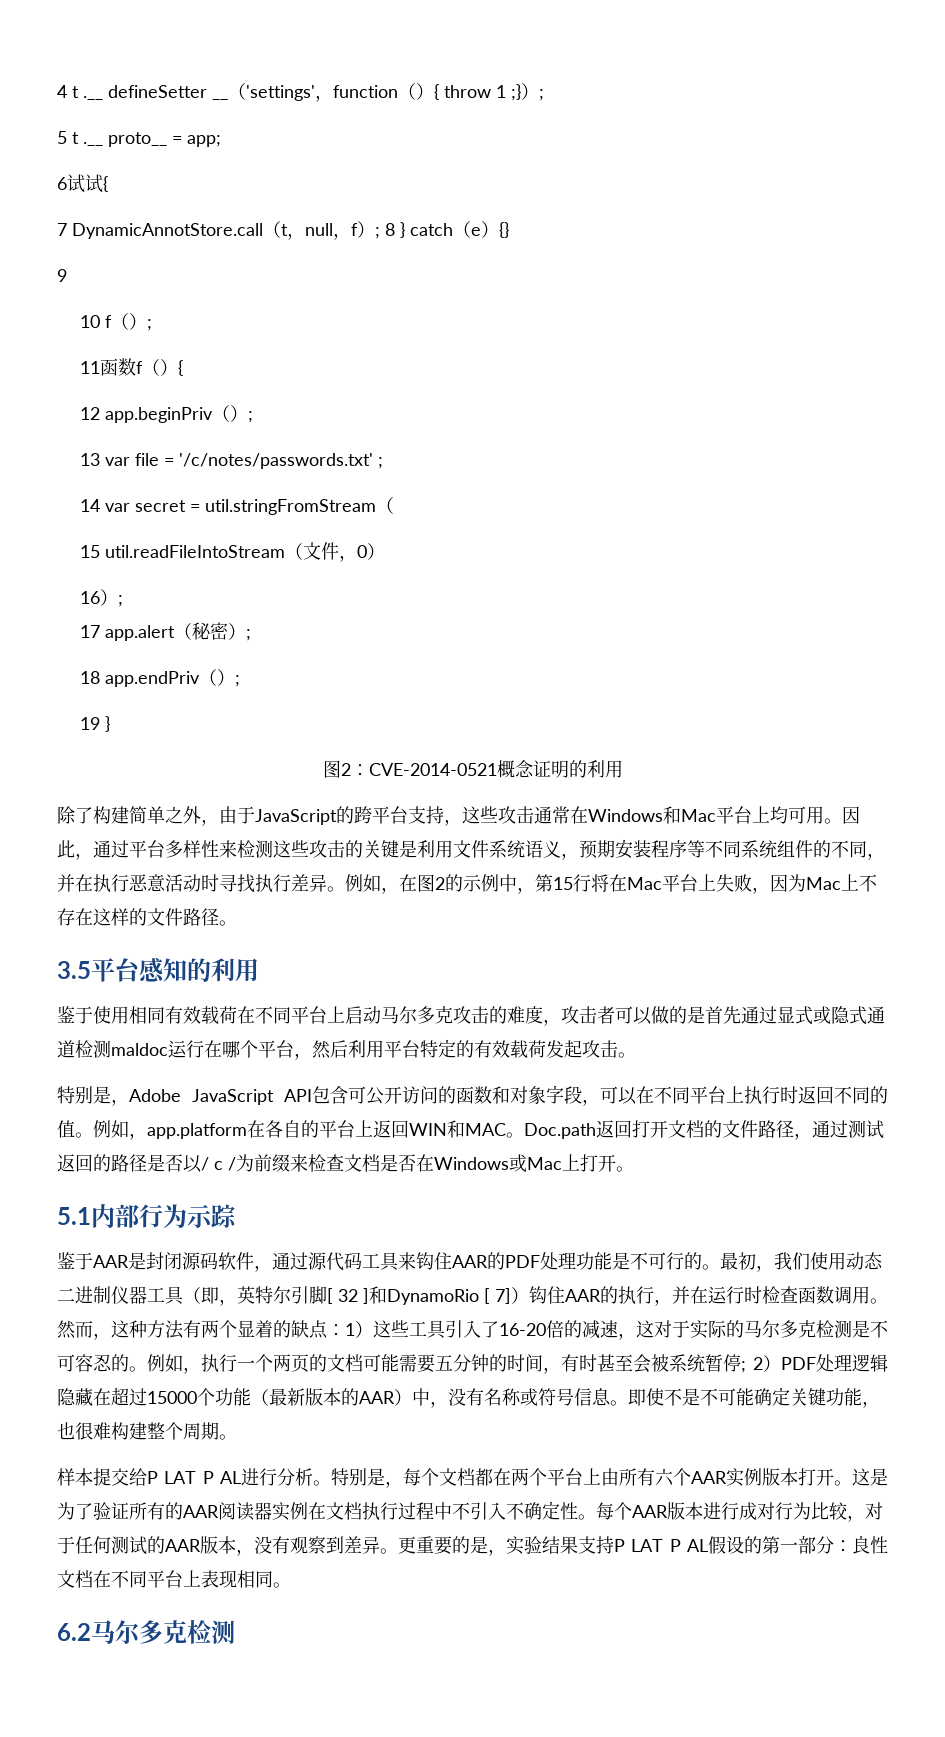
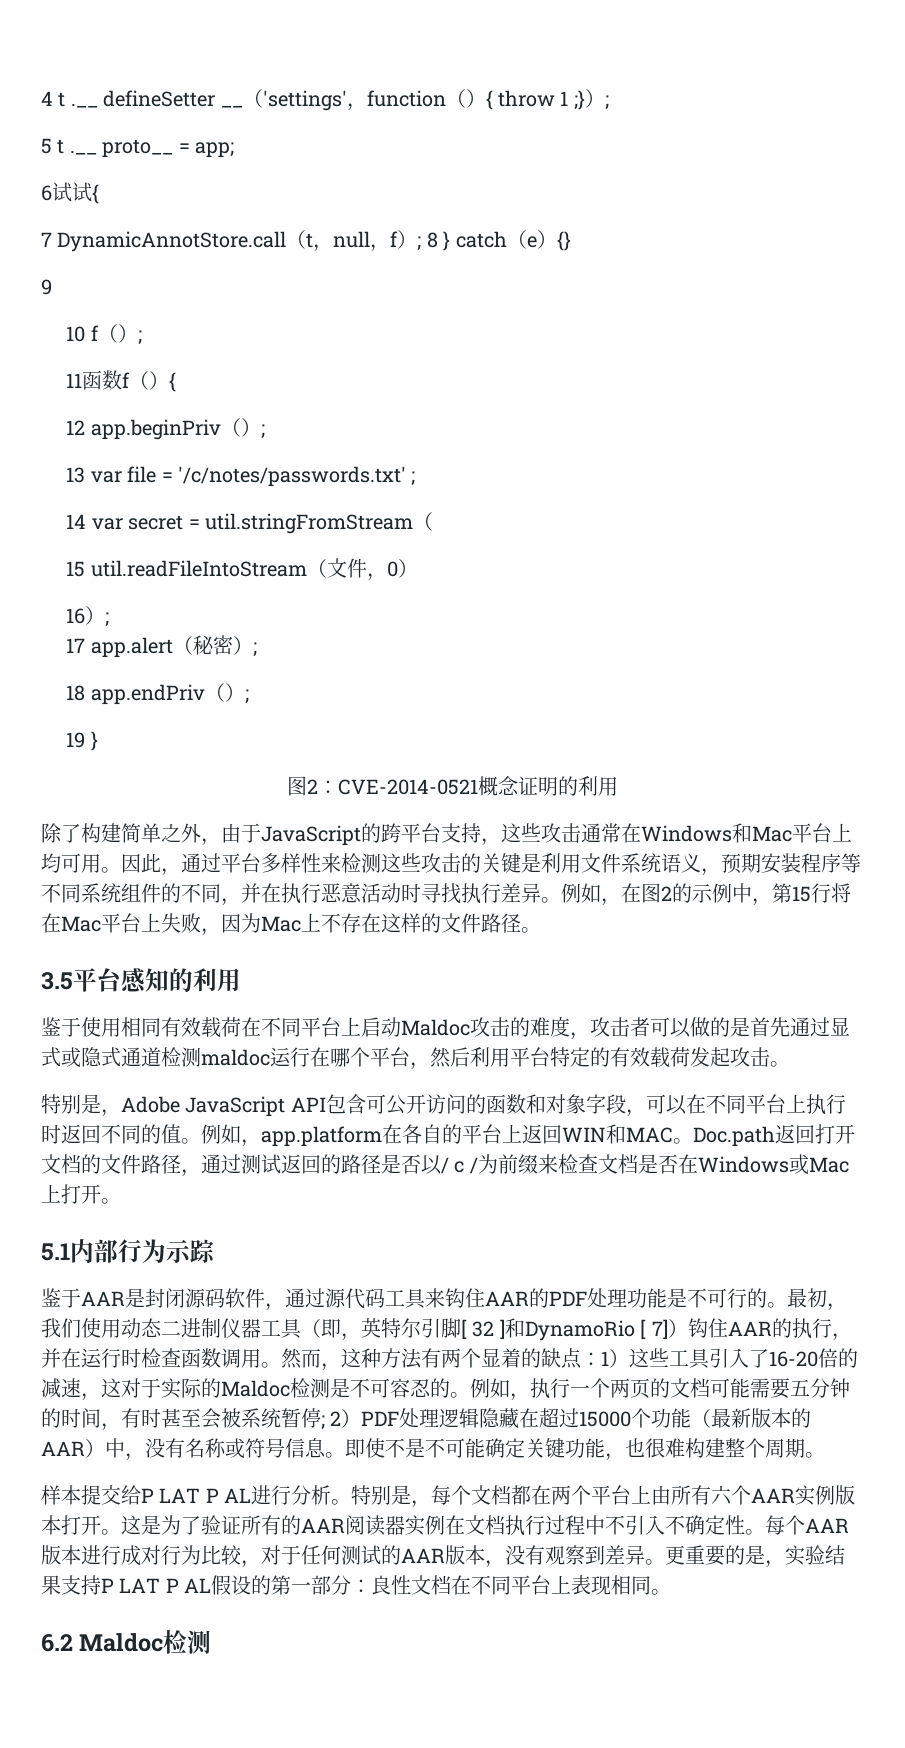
- 鉴于使用相同有效载荷在不同平台上启动马尔多克攻击的难度，攻击者可以做的是首先通过显式或隐式通道检测maldoc运行在哪个平台，然后利用平台特定的有效载荷发起攻击。
+ 鉴于使用相同有效载荷在不同平台上启动Maldoc攻击的难度，攻击者可以做的是首先通过显式或隐式通道检测maldoc运行在哪个平台，然后利用平台特定的有效载荷发起攻击。
- 然而，这种方法有两个显着的缺点：1）这些工具引入了16-20倍的减速，这对于实际的马尔多克检测是不可容忍的。
+ 然而，这种方法有两个显着的缺点：1）这些工具引入了16-20倍的减速，这对于实际的Maldoc检测是不可容忍的。
- 6.2马尔多克检测
+ 6.2 Maldoc检测

